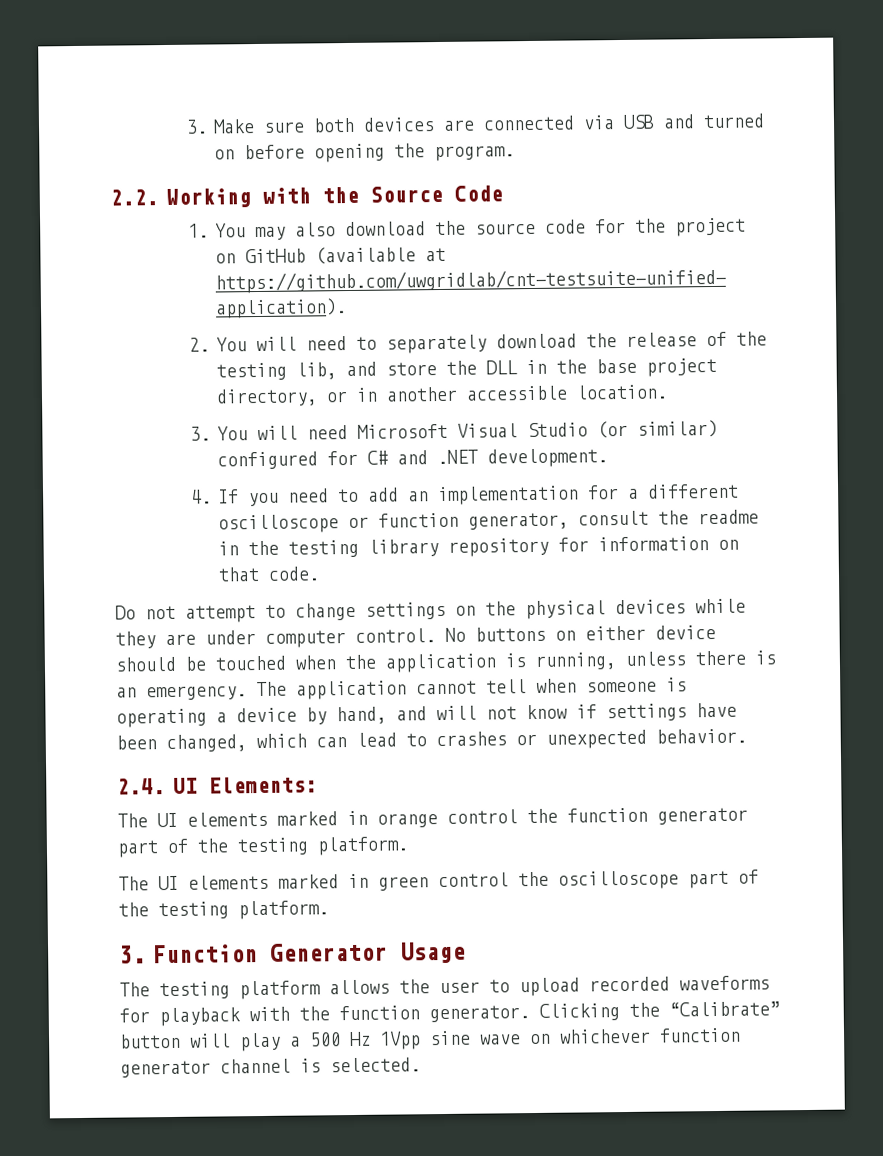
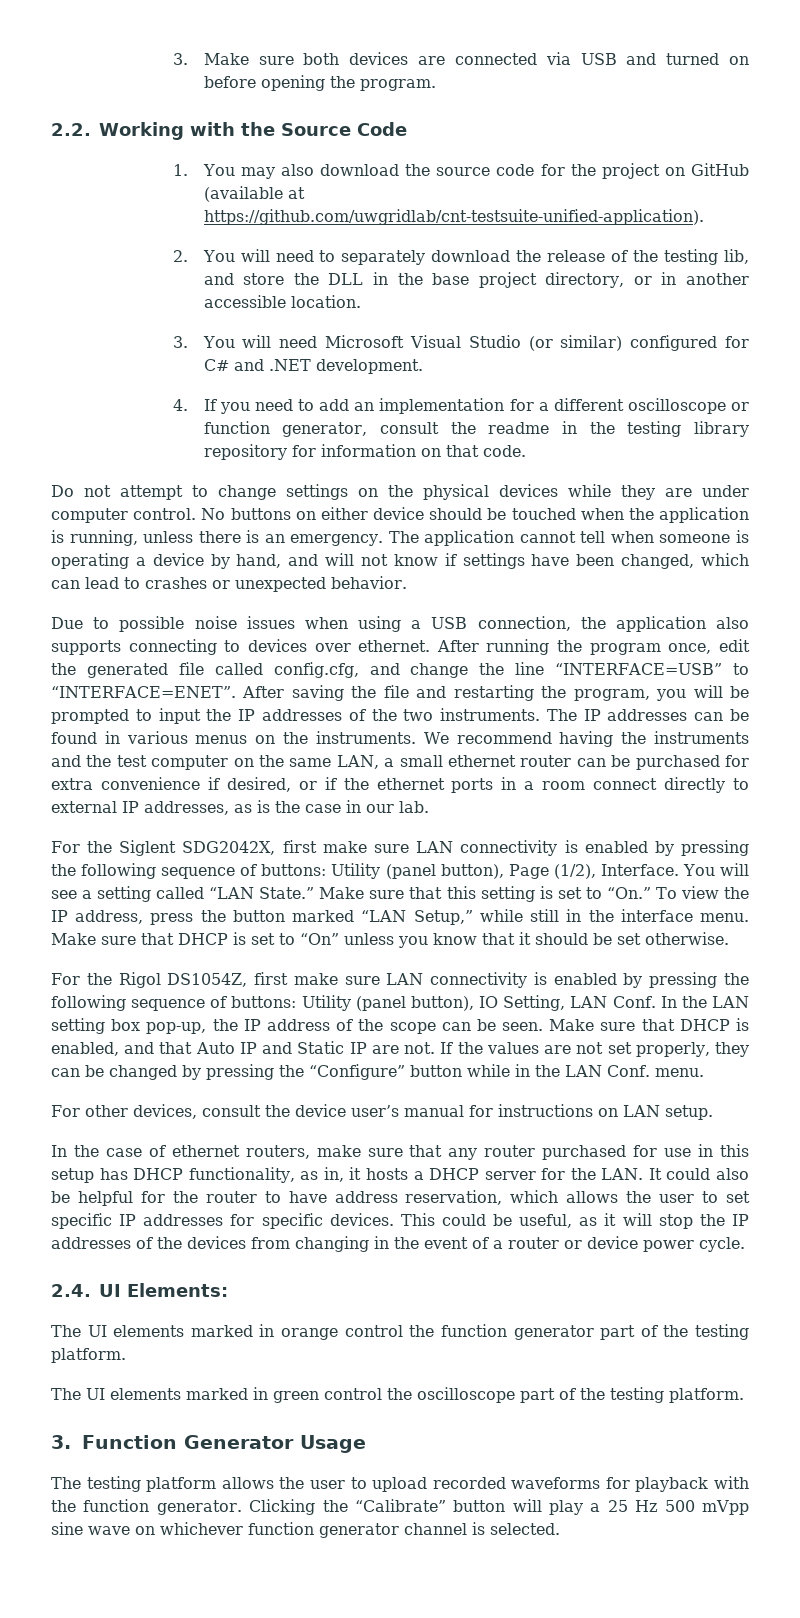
+ Due to possible noise issues when using a USB connection, the application also supports connecting to devices over ethernet. After running the program once, edit the generated file called config.cfg, and change the line “INTERFACE=USB” to “INTERFACE=ENET”. After saving the file and restarting the program, you will be prompted to input the IP addresses of the two instruments. The IP addresses can be found in various menus on the instruments. We recommend having the instruments and the test computer on the same LAN, a small ethernet router can be purchased for extra convenience if desired, or if the ethernet ports in a room connect directly to external IP addresses, as is the case in our lab.
+ For the Siglent SDG2042X, first make sure LAN connectivity is enabled by pressing the following sequence of buttons: Utility (panel button), Page (1/2), Interface. You will see a setting called “LAN State.” Make sure that this setting is set to “On.” To view the IP address, press the button marked “LAN Setup,” while still in the interface menu. Make sure that DHCP is set to “On” unless you know that it should be set otherwise.
+ For the Rigol DS1054Z, first make sure LAN connectivity is enabled by pressing the following sequence of buttons: Utility (panel button), IO Setting, LAN Conf. In the LAN setting box pop-up, the IP address of the scope can be seen. Make sure that DHCP is enabled, and that Auto IP and Static IP are not. If the values are not set properly, they can be changed by pressing the “Configure” button while in the LAN Conf. menu.
+ For other devices, consult the device user’s manual for instructions on LAN setup.
+ In the case of ethernet routers, make sure that any router purchased for use in this setup has DHCP functionality, as in, it hosts a DHCP server for the LAN. It could also be helpful for the router to have address reservation, which allows the user to set specific IP addresses for specific devices. This could be useful, as it will stop the IP addresses of the devices from changing in the event of a router or device power cycle.
- Clicking the “Calibrate” button will play a 500 Hz 1Vpp sine wave on whichever function generator channel is selected.
+ Clicking the “Calibrate” button will play a 25 Hz 500 mVpp sine wave on whichever function generator channel is selected.

